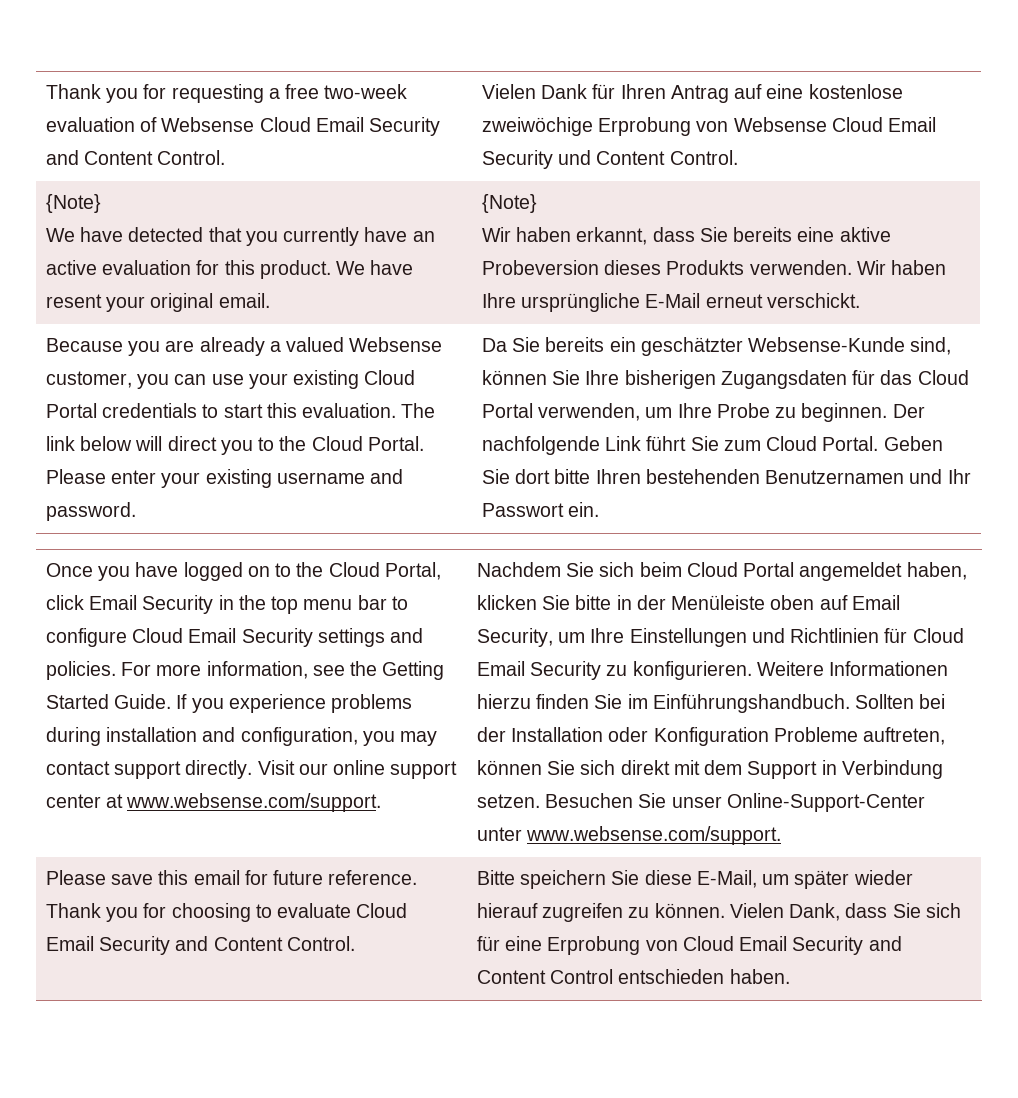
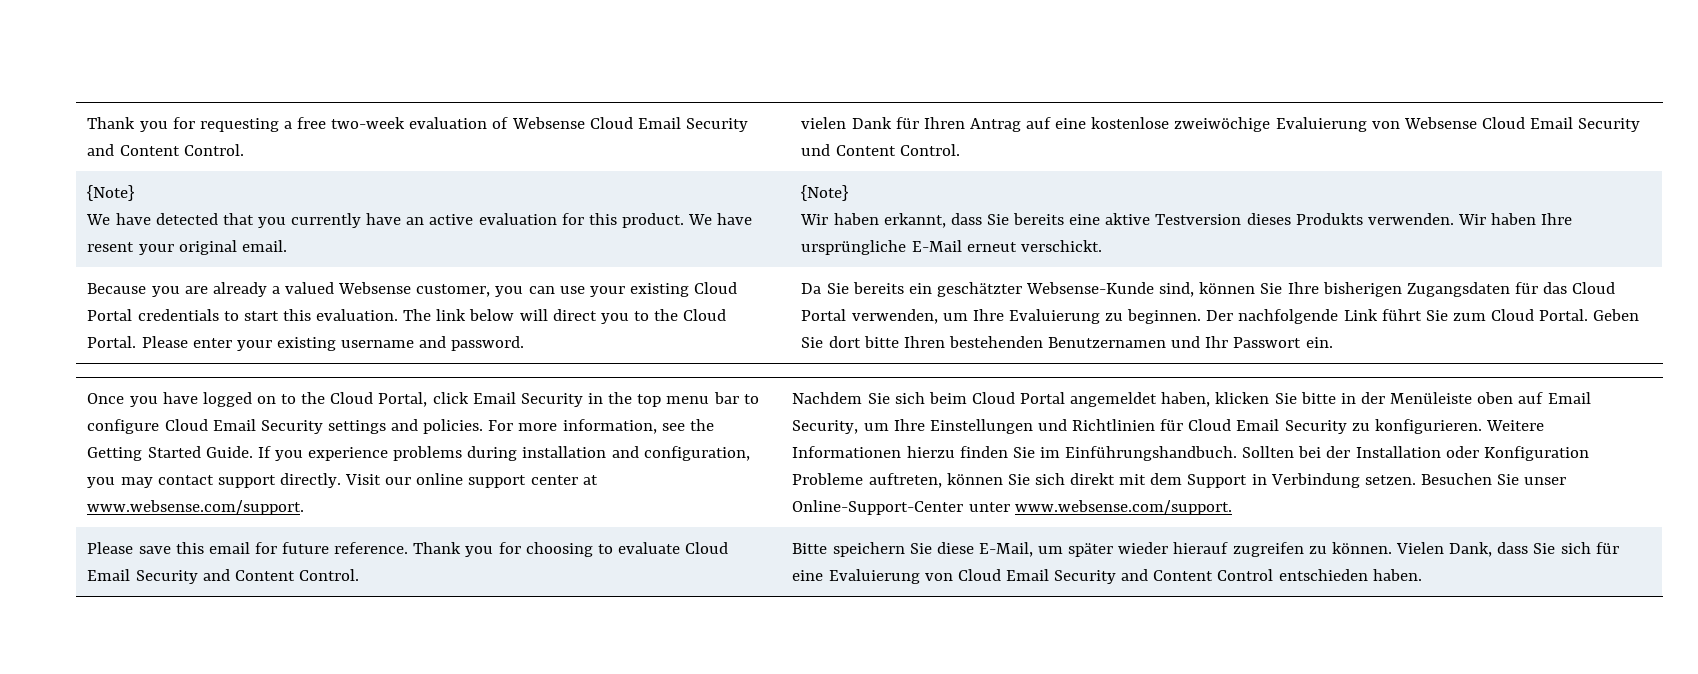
- Thank you for requesting a free two-week evaluation of Websense Cloud Email Security and Content Control. | Vielen Dank für Ihren Antrag auf eine kostenlose zweiwöchige Erprobung von Websense Cloud Email Security und Content Control.
+ Thank you for requesting a free two-week evaluation of Websense Cloud Email Security and Content Control. | vielen Dank für Ihren Antrag auf eine kostenlose zweiwöchige Evaluierung von Websense Cloud Email Security und Content Control.
  {Note}
  We have detected that you currently have an active evaluation for this product. We have resent your original email. | {Note}
- Wir haben erkannt, dass Sie bereits eine aktive Probeversion dieses Produkts verwenden. Wir haben Ihre ursprüngliche E-Mail erneut verschickt.
+ Wir haben erkannt, dass Sie bereits eine aktive Testversion dieses Produkts verwenden. Wir haben Ihre ursprüngliche E-Mail erneut verschickt.
- Da Sie bereits ein geschätzter Websense-Kunde sind, können Sie Ihre bisherigen Zugangsdaten für das Cloud Portal verwenden, um Ihre Probe zu beginnen.
+ Da Sie bereits ein geschätzter Websense-Kunde sind, können Sie Ihre bisherigen Zugangsdaten für das Cloud Portal verwenden, um Ihre Evaluierung zu beginnen.
- Vielen Dank, dass Sie sich für eine Erprobung von Cloud Email Security and Content Control entschieden haben.
+ Vielen Dank, dass Sie sich für eine Evaluierung von Cloud Email Security and Content Control entschieden haben.

